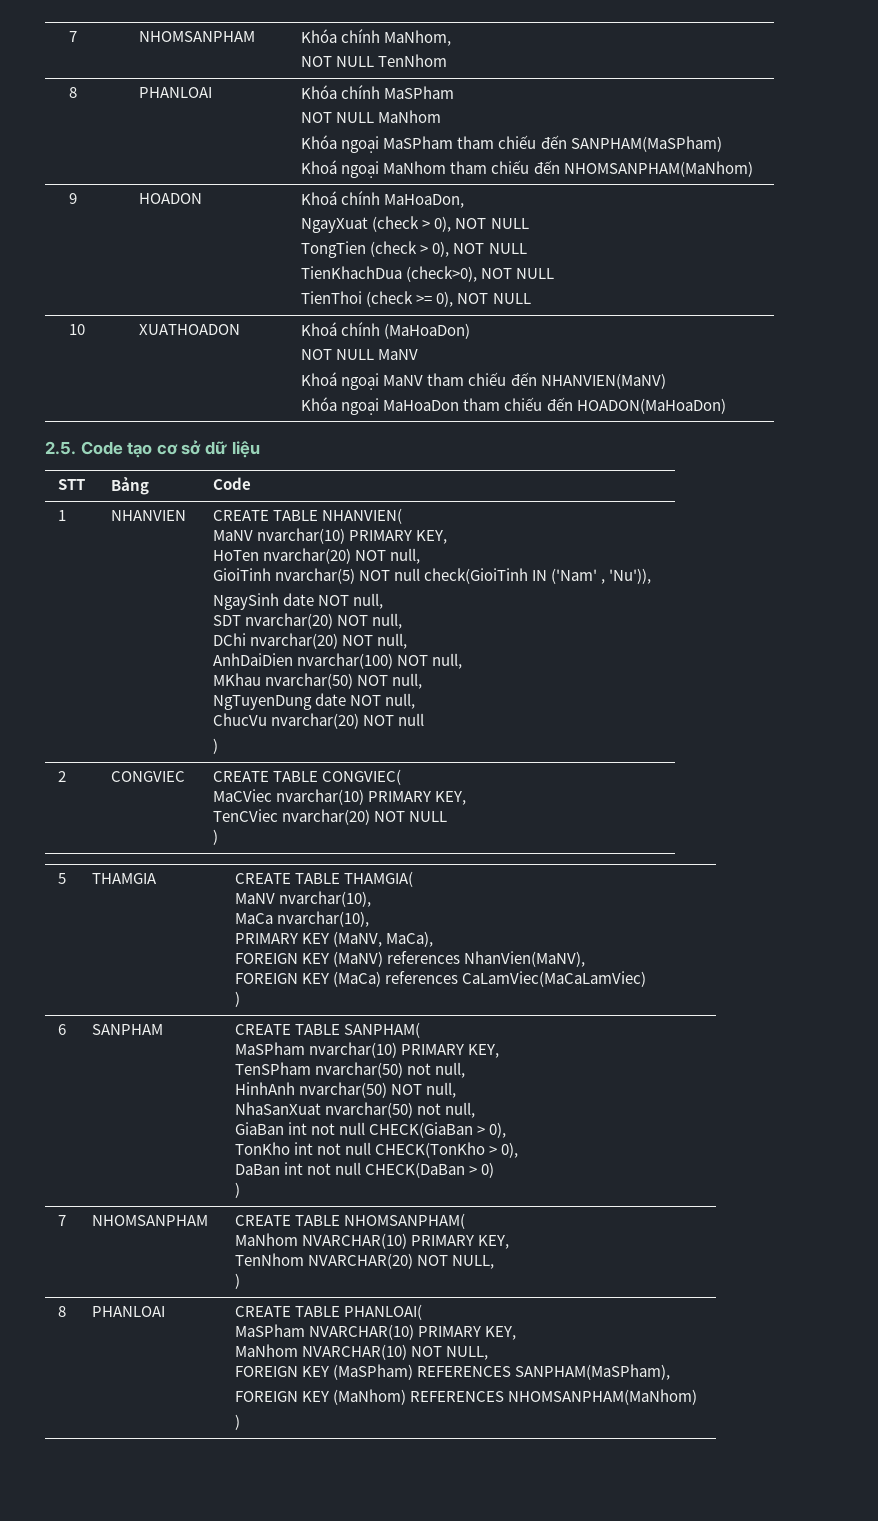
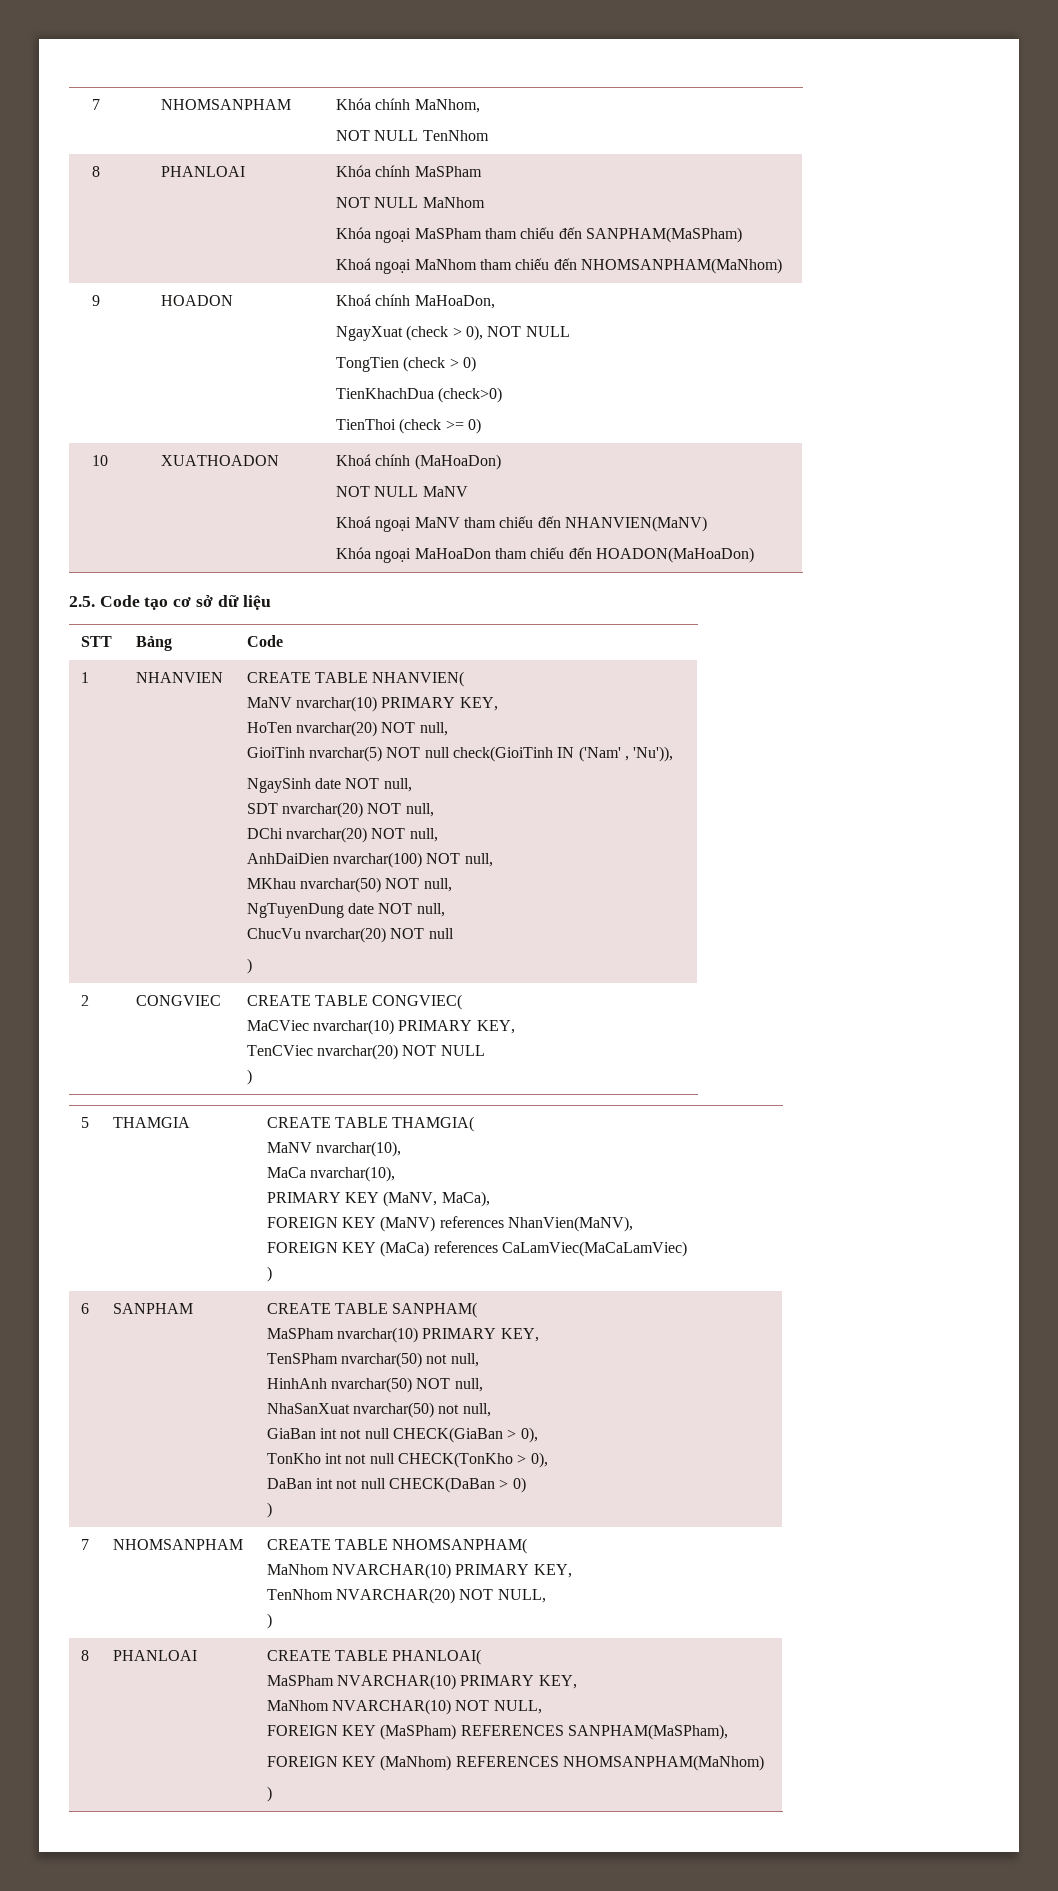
  9 | HOADON | Khoá chính MaHoaDon,
  NgayXuat (check > 0), NOT NULL
- TongTien (check > 0), NOT NULL
- TienKhachDua (check>0), NOT NULL
- TienThoi (check >= 0), NOT NULL
+ TongTien (check > 0)
+ TienKhachDua (check>0)
+ TienThoi (check >= 0)

